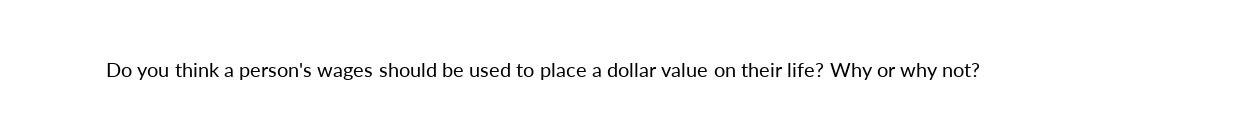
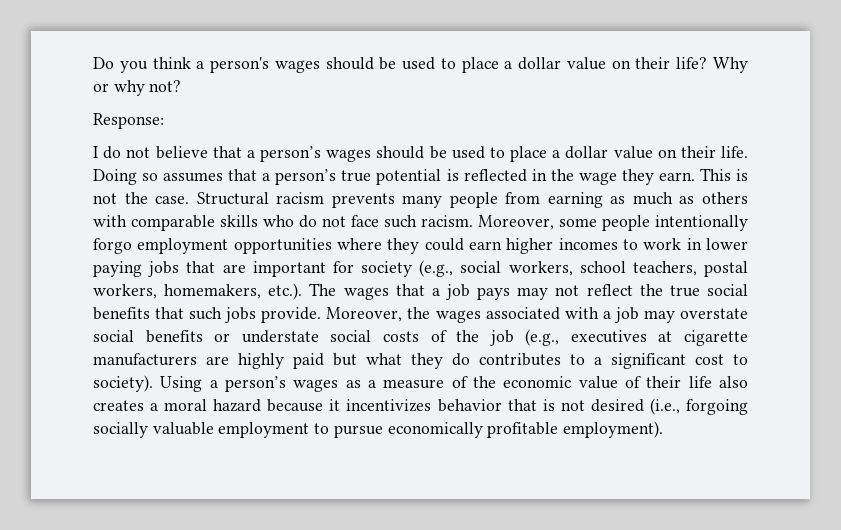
+ Response:
+ I do not believe that a person’s wages should be used to place a dollar value on their life. Doing so assumes that a person’s true potential is reflected in the wage they earn. This is not the case. Structural racism prevents many people from earning as much as others with comparable skills who do not face such racism. Moreover, some people intentionally forgo employment opportunities where they could earn higher incomes to work in lower paying jobs that are important for society (e.g., social workers, school teachers, postal workers, homemakers, etc.). The wages that a job pays may not reflect the true social benefits that such jobs provide. Moreover, the wages associated with a job may overstate social benefits or understate social costs of the job (e.g., executives at cigarette manufacturers are highly paid but what they do contributes to a significant cost to society). Using a person’s wages as a measure of the economic value of their life also creates a moral hazard because it incentivizes behavior that is not desired (i.e., forgoing socially valuable employment to pursue economically profitable employment).

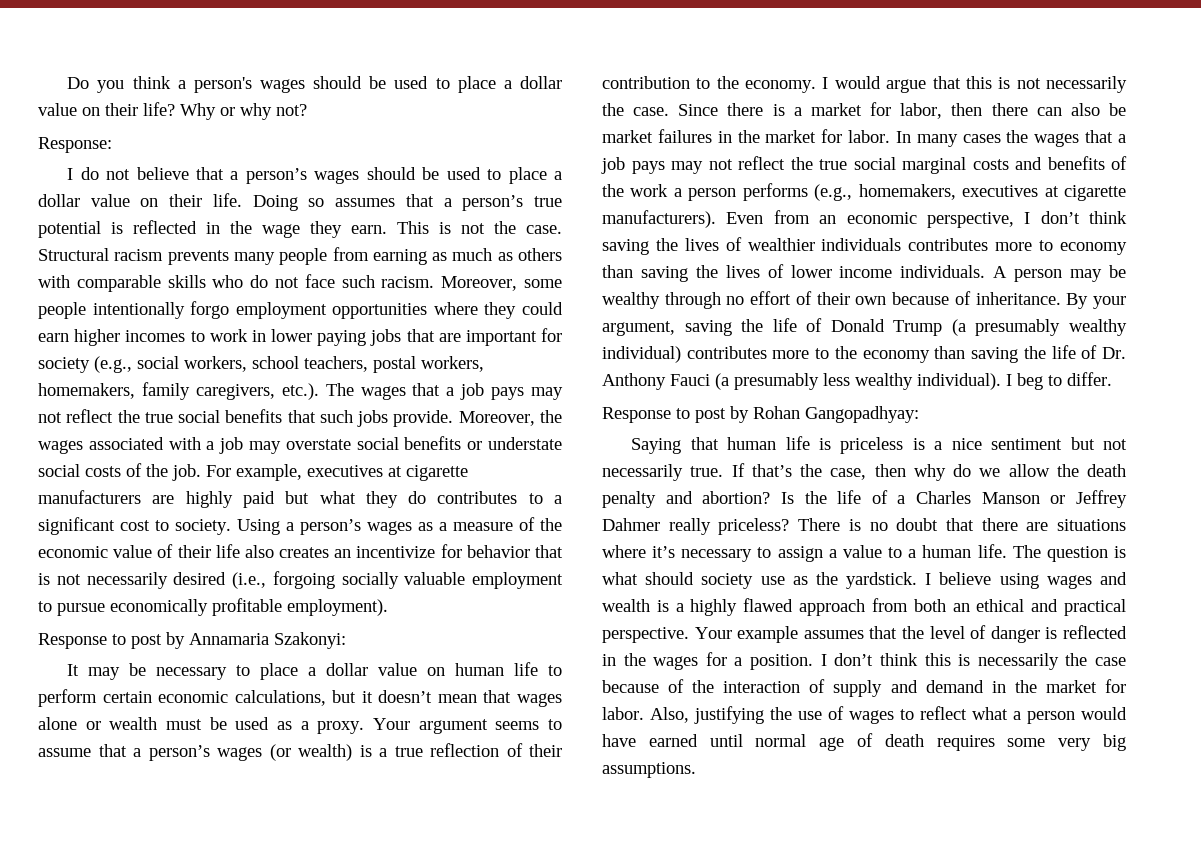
- Moreover, some people intentionally forgo employment opportunities where they could earn higher incomes to work in lower paying jobs that are important for society (e.g., social workers, school teachers, postal workers, homemakers, etc.). The wages that a job pays may not reflect the true social benefits that such jobs provide.
+ Moreover, some people intentionally forgo employment opportunities where they could earn higher incomes to work in lower paying jobs that are important for society (e.g., social workers, school teachers, postal workers, homemakers, family caregivers, etc.). The wages that a job pays may not reflect the true social benefits that such jobs provide.
- Moreover, the wages associated with a job may overstate social benefits or understate social costs of the job (e.g., executives at cigarette manufacturers are highly paid but what they do contributes to a significant cost to society).
+ Moreover, the wages associated with a job may overstate social benefits or understate social costs of the job. For example, executives at cigarette manufacturers are highly paid but what they do contributes to a significant cost to society.
- Using a person’s wages as a measure of the economic value of their life also creates a moral hazard because it incentivizes behavior that is not desired (i.e., forgoing socially valuable employment to pursue economically profitable employment).
+ Using a person’s wages as a measure of the economic value of their life also creates an incentivize for behavior that is not necessarily desired (i.e., forgoing socially valuable employment to pursue economically profitable employment).
+ Response to post by Annamaria Szakonyi:
+ It may be necessary to place a dollar value on human life to perform certain economic calculations, but it doesn’t mean that wages alone or wealth must be used as a proxy. Your argument seems to assume that a person’s wages (or wealth) is a true reflection of their contribution to the economy. I would argue that this is not necessarily the case. Since there is a market for labor, then there can also be market failures in the market for labor. In many cases the wages that a job pays may not reflect the true social marginal costs and benefits of the work a person performs (e.g., homemakers, executives at cigarette manufacturers). Even from an economic perspective, I don’t think saving the lives of wealthier individuals contributes more to economy than saving the lives of lower income individuals. A person may be wealthy through no effort of their own because of inheritance. By your argument, saving the life of Donald Trump (a presumably wealthy individual) contributes more to the economy than saving the life of Dr. Anthony Fauci (a presumably less wealthy individual). I beg to differ.
+ Response to post by Rohan Gangopadhyay:
+ Saying that human life is priceless is a nice sentiment but not necessarily true. If that’s the case, then why do we allow the death penalty and abortion? Is the life of a Charles Manson or Jeffrey Dahmer really priceless? There is no doubt that there are situations where it’s necessary to assign a value to a human life. The question is what should society use as the yardstick. I believe using wages and wealth is a highly flawed approach from both an ethical and practical perspective. Your example assumes that the level of danger is reflected in the wages for a position. I don’t think this is necessarily the case because of the interaction of supply and demand in the market for labor. Also, justifying the use of wages to reflect what a person would have earned until normal age of death requires some very big assumptions.

